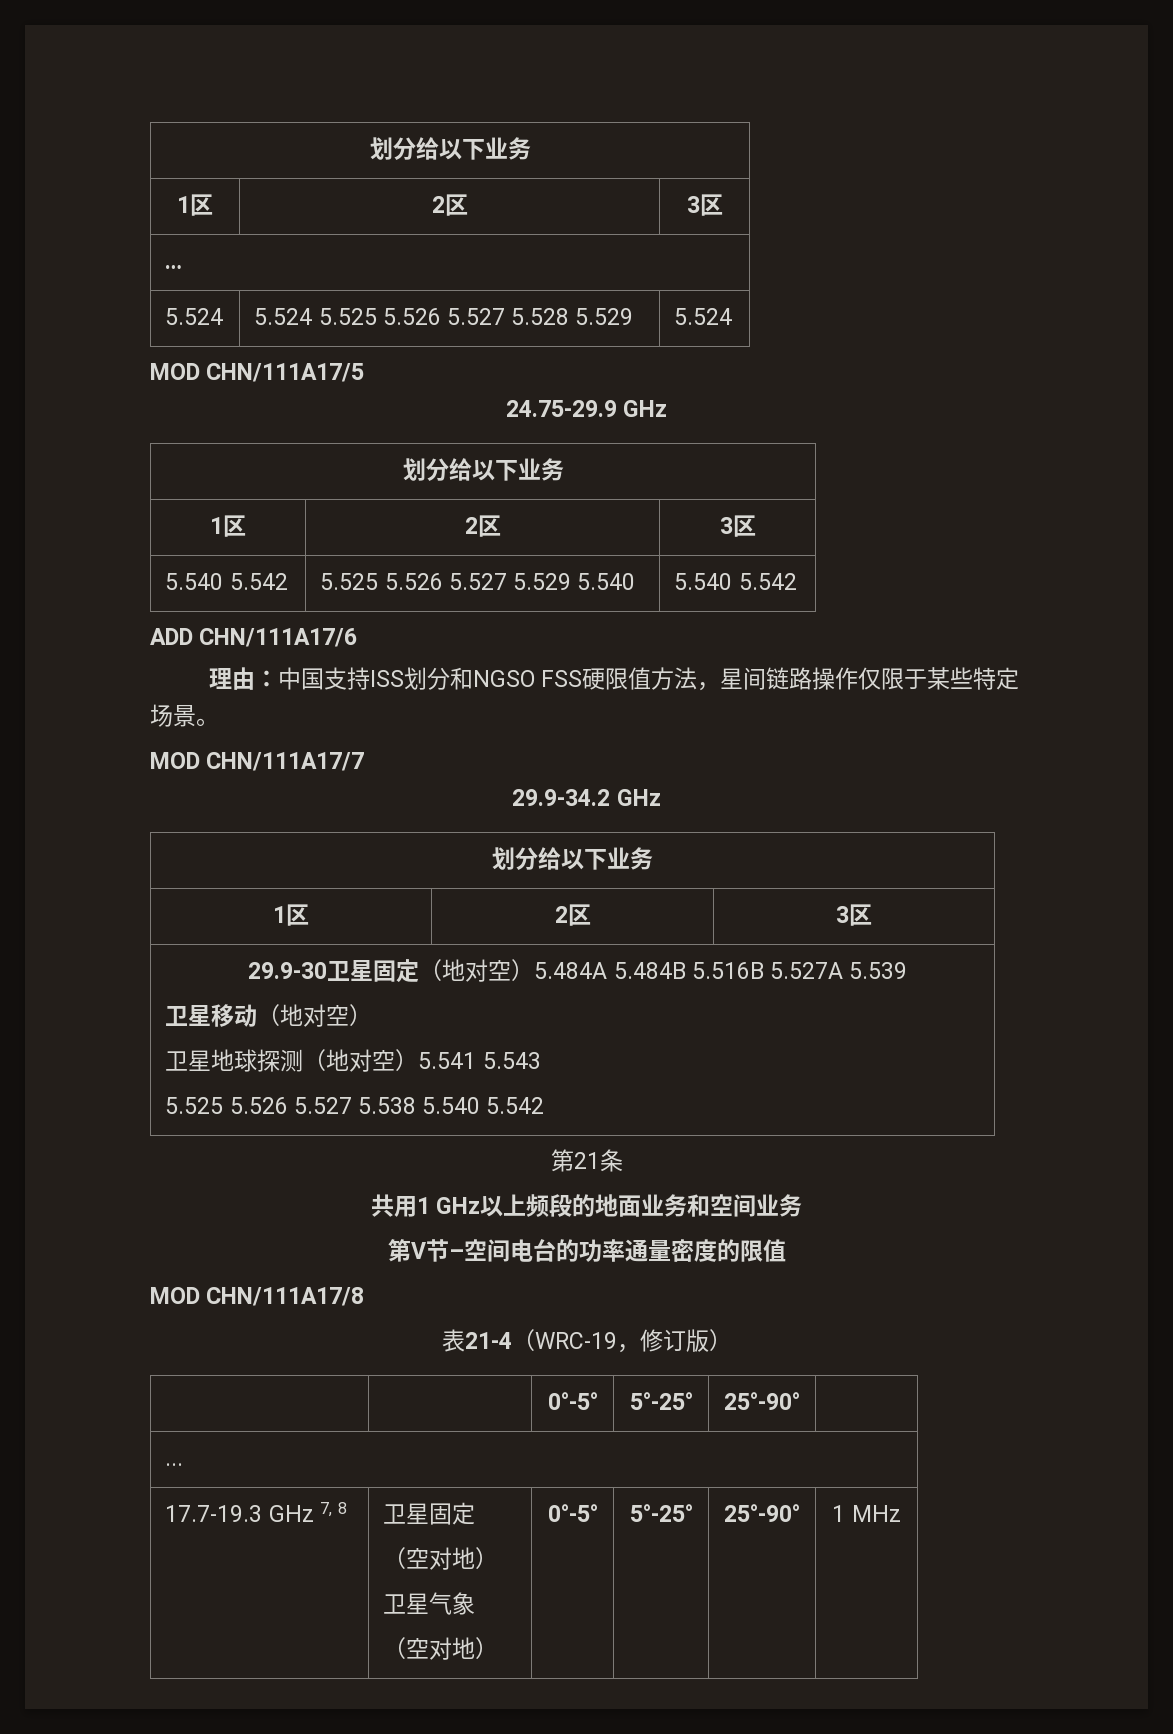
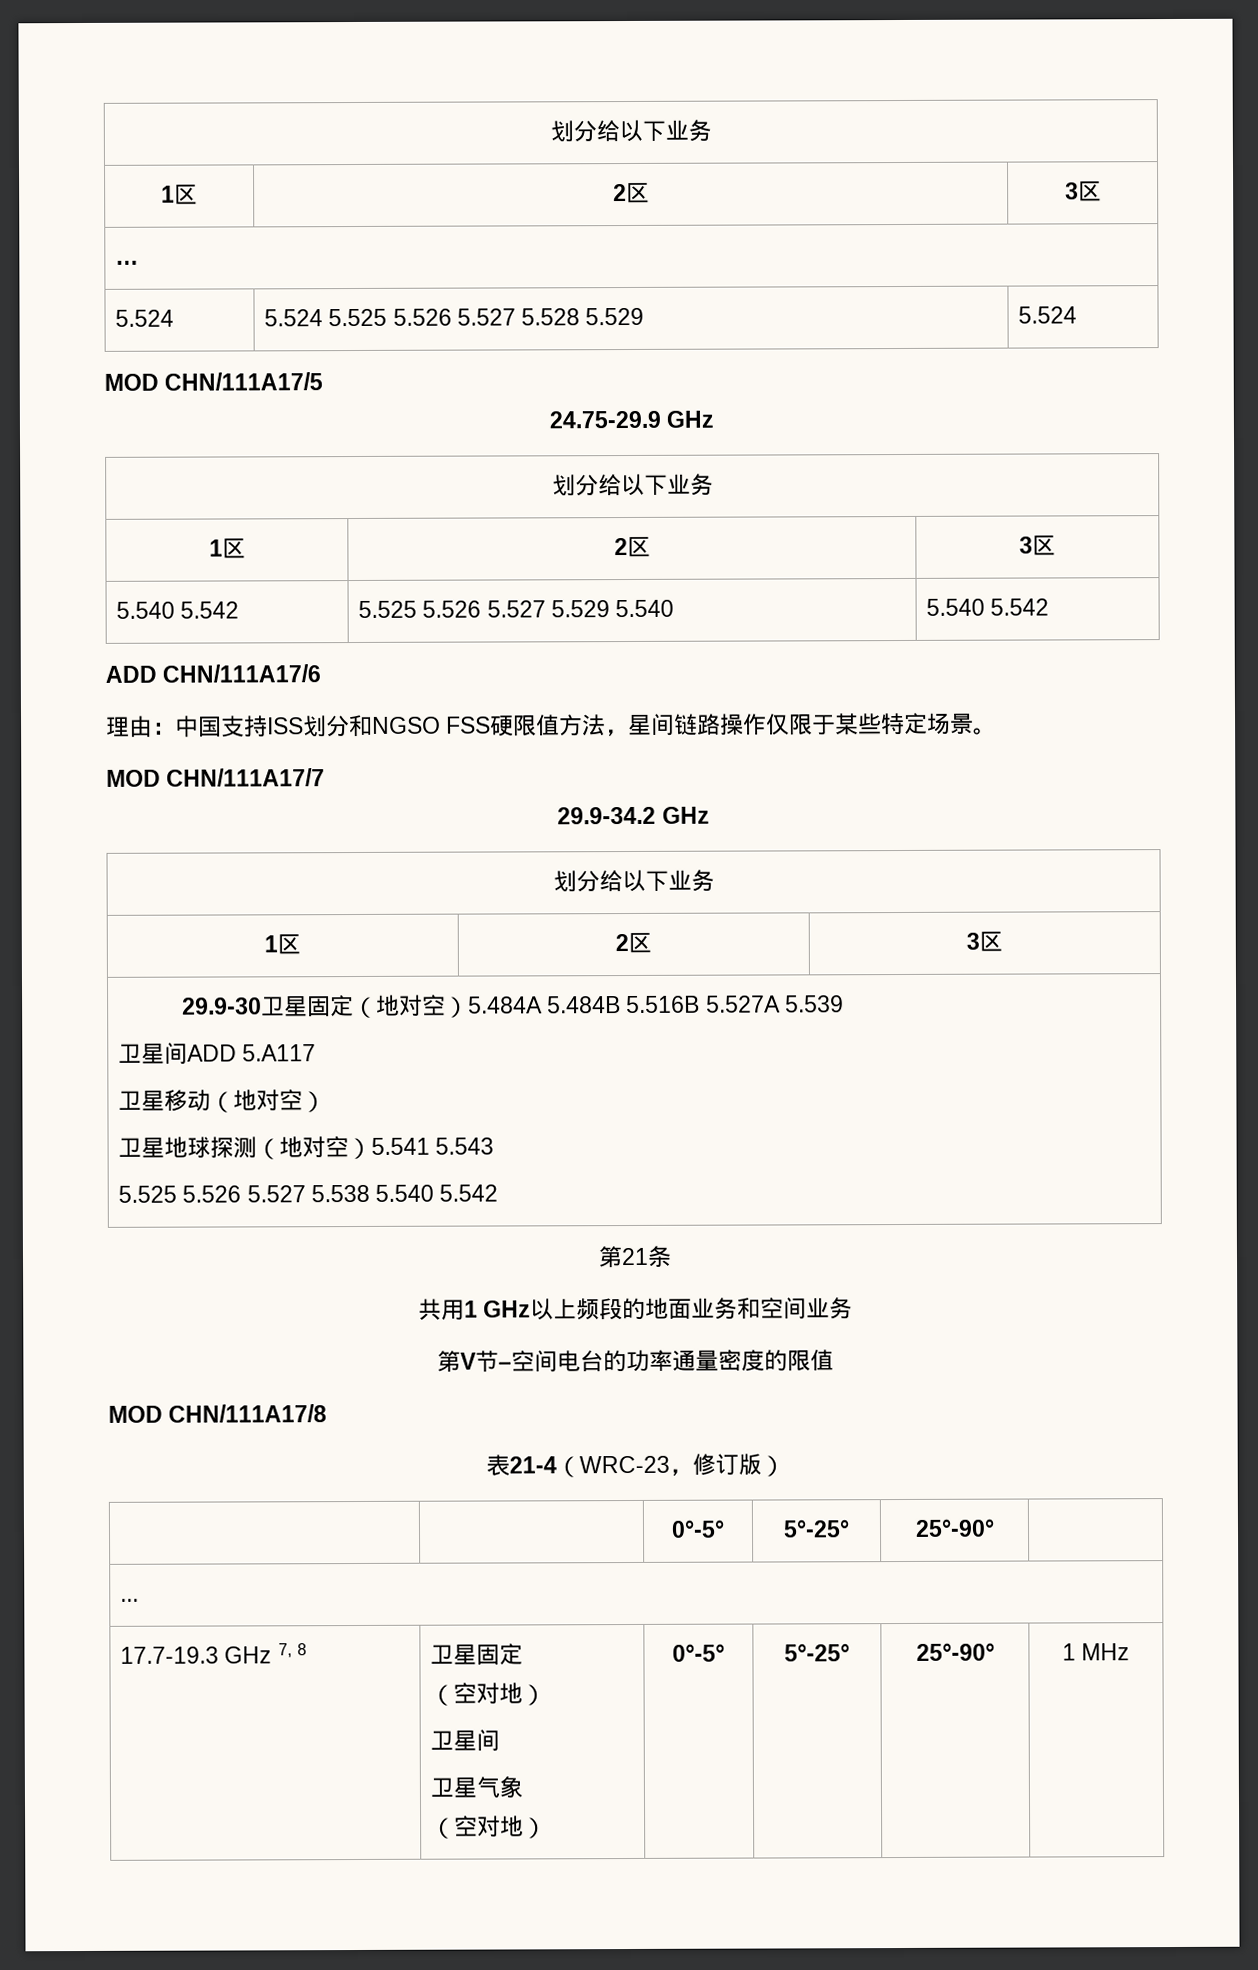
  29.9-30卫星固定（地对空）5.484A 5.484B 5.516B 5.527A 5.539
+ 卫星间ADD 5.A117
- 表21-4（WRC-19，修订版）
+ 表21-4（WRC-23，修订版）
  17.7-19.3 GHz 7, 8 | 卫星固定
  （空对地）
+ 卫星间

